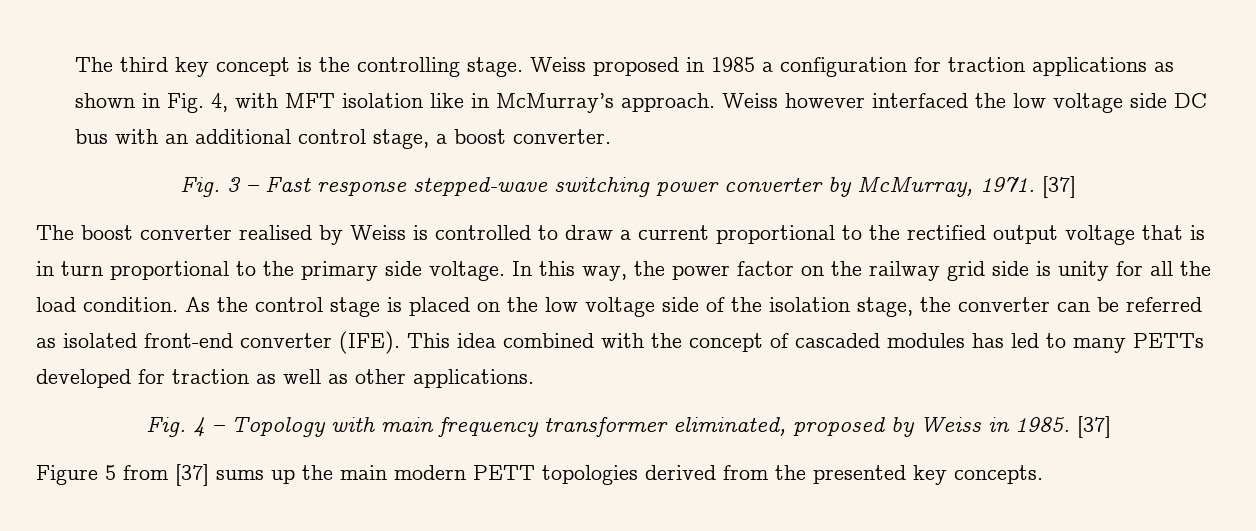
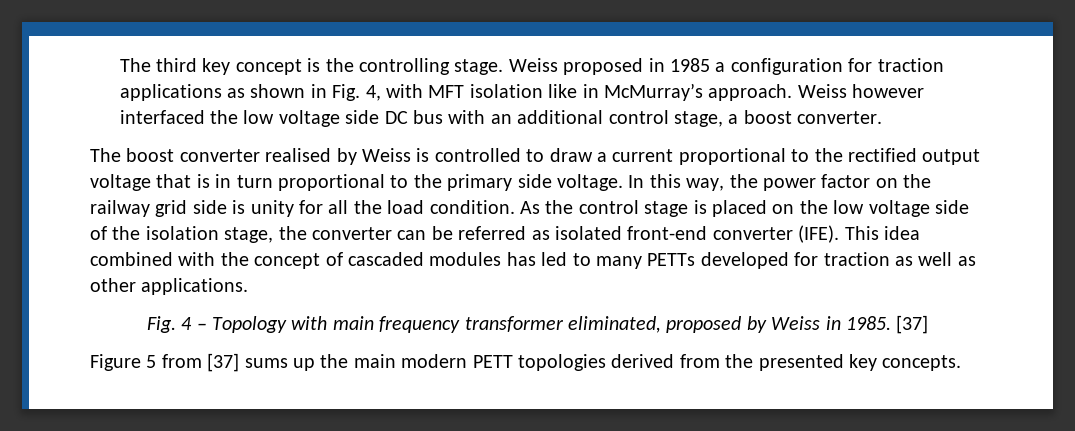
- Fig. 3 – Fast response stepped-wave switching power converter by McMurray, 1971. [37]

